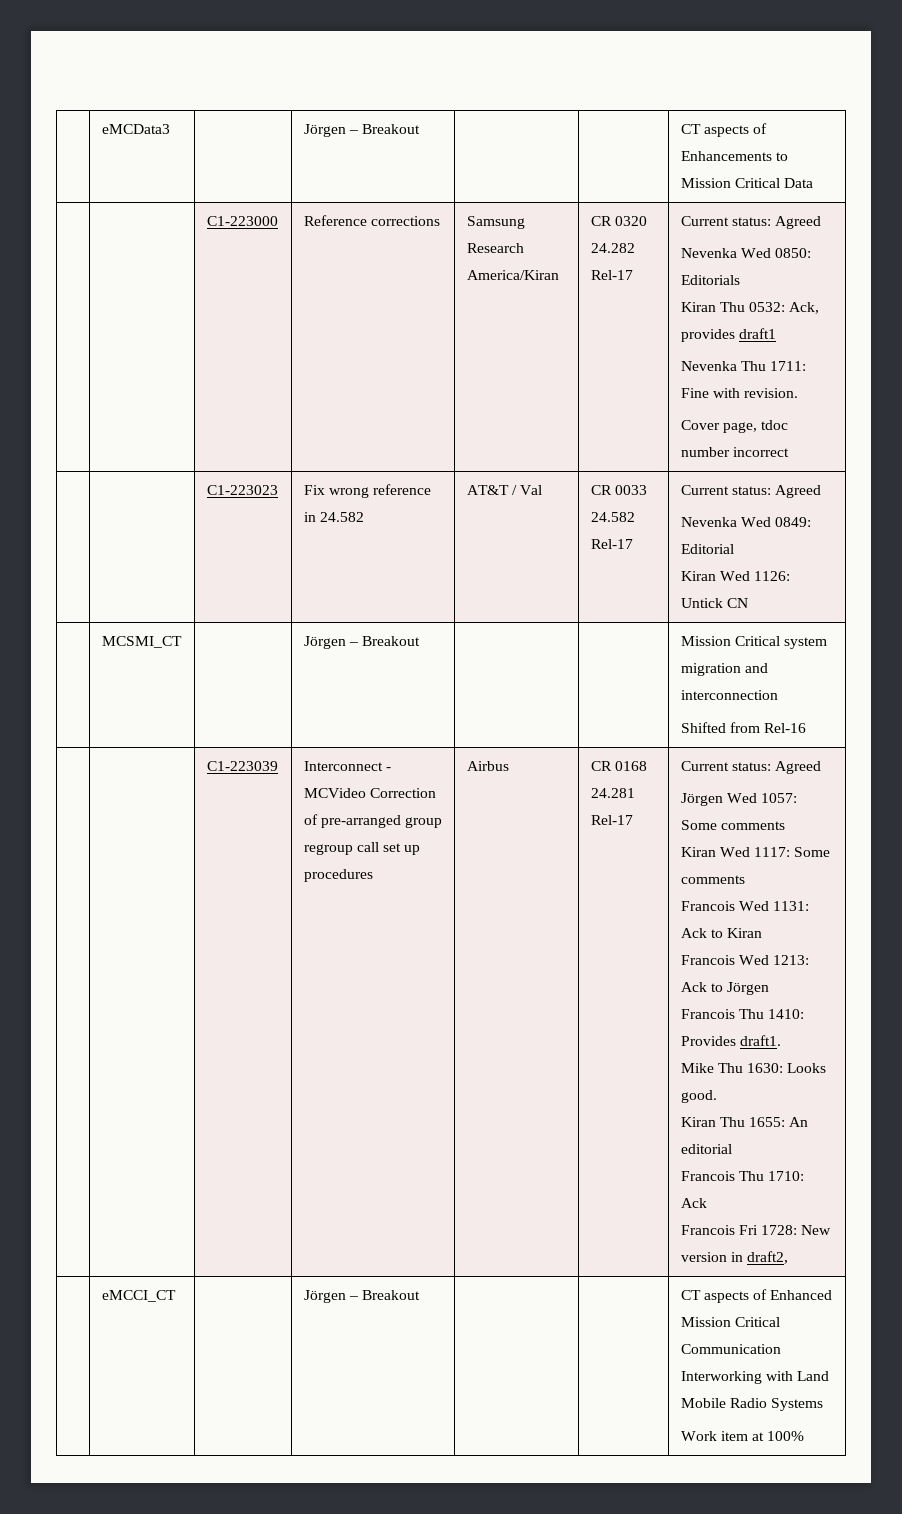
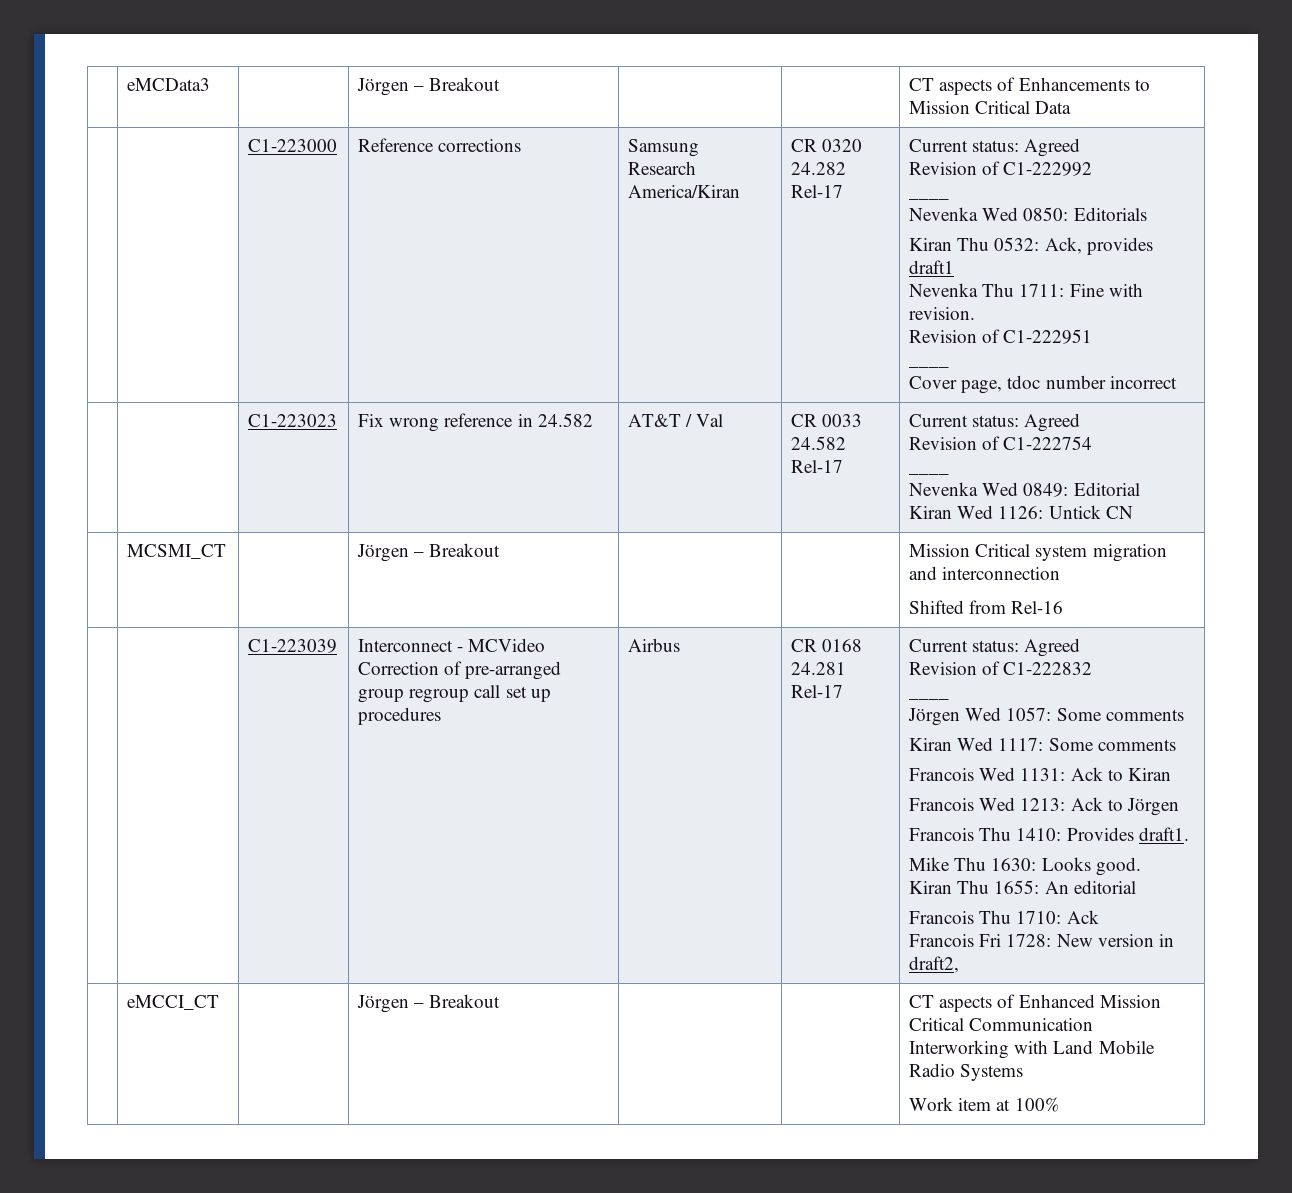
+ Revision of C1-222992
+ ____
+ Revision of C1-222951
+ ____
  | | C1-223023 | Fix wrong reference in 24.582 | AT&T / Val | CR 0033 24.582 Rel-17 | Current status: Agreed
+ Revision of C1-222754
+ ____
+ Revision of C1-222832
+ ____

